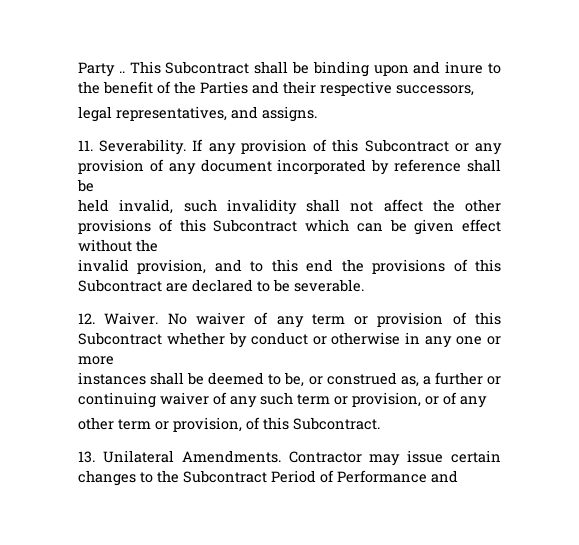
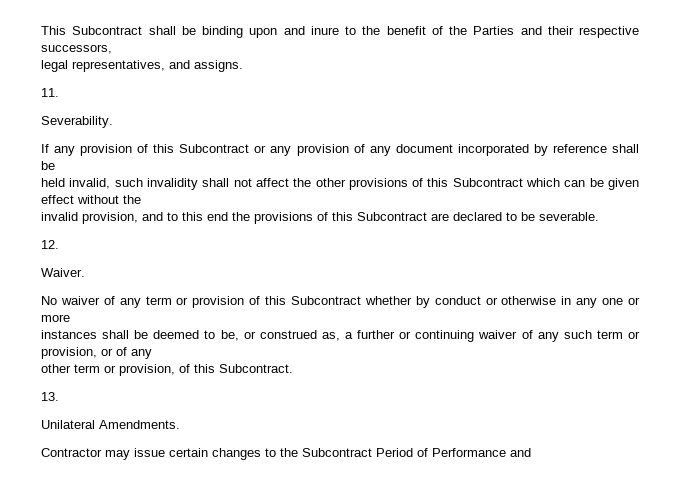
- Party ..
- 11. Severability. If any provision of this Subcontract or any provision of any document incorporated by reference shall be
+ 11.
+ Severability.
+ If any provision of this Subcontract or any provision of any document incorporated by reference shall be
- 12. Waiver. No waiver of any term or provision of this Subcontract whether by conduct or otherwise in any one or more
+ 12.
+ Waiver.
+ No waiver of any term or provision of this Subcontract whether by conduct or otherwise in any one or more
- 13. Unilateral Amendments. Contractor may issue certain changes to the Subcontract Period of Performance and
+ 13.
+ Unilateral Amendments.
+ Contractor may issue certain changes to the Subcontract Period of Performance and

